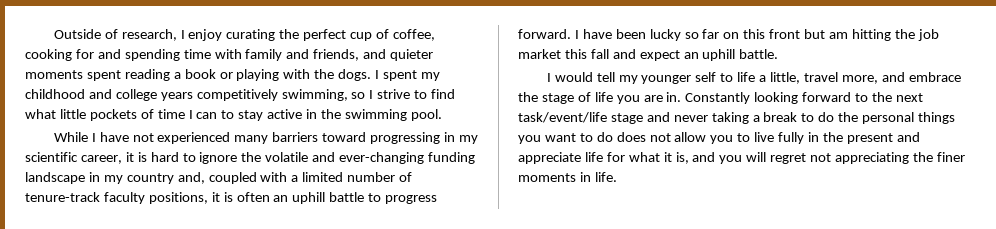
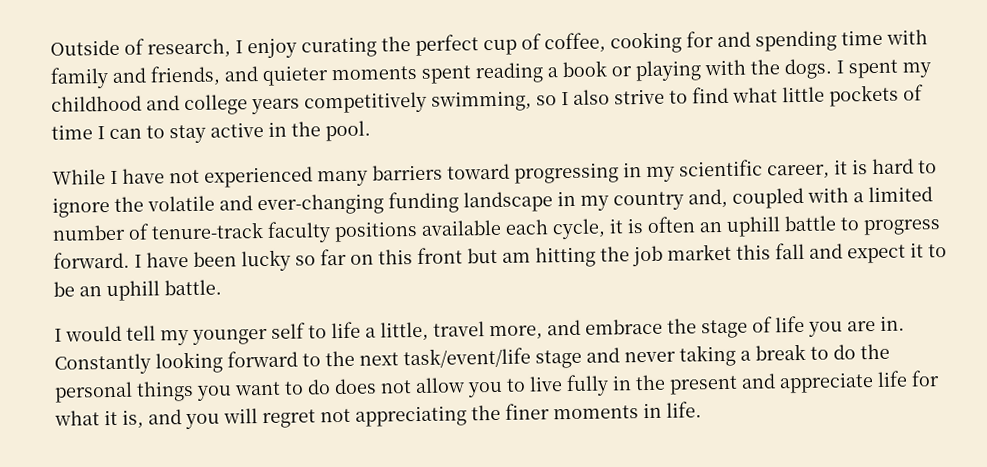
- I spent my childhood and college years competitively swimming, so I strive to find what little pockets of time I can to stay active in the swimming pool.
+ I spent my childhood and college years competitively swimming, so I also strive to find what little pockets of time I can to stay active in the pool.
- While I have not experienced many barriers toward progressing in my scientific career, it is hard to ignore the volatile and ever-changing funding landscape in my country and, coupled with a limited number of tenure-track faculty positions, it is often an uphill battle to progress forward.
+ While I have not experienced many barriers toward progressing in my scientific career, it is hard to ignore the volatile and ever-changing funding landscape in my country and, coupled with a limited number of tenure-track faculty positions available each cycle, it is often an uphill battle to progress forward.
- I have been lucky so far on this front but am hitting the job market this fall and expect an uphill battle.
+ I have been lucky so far on this front but am hitting the job market this fall and expect it to be an uphill battle.

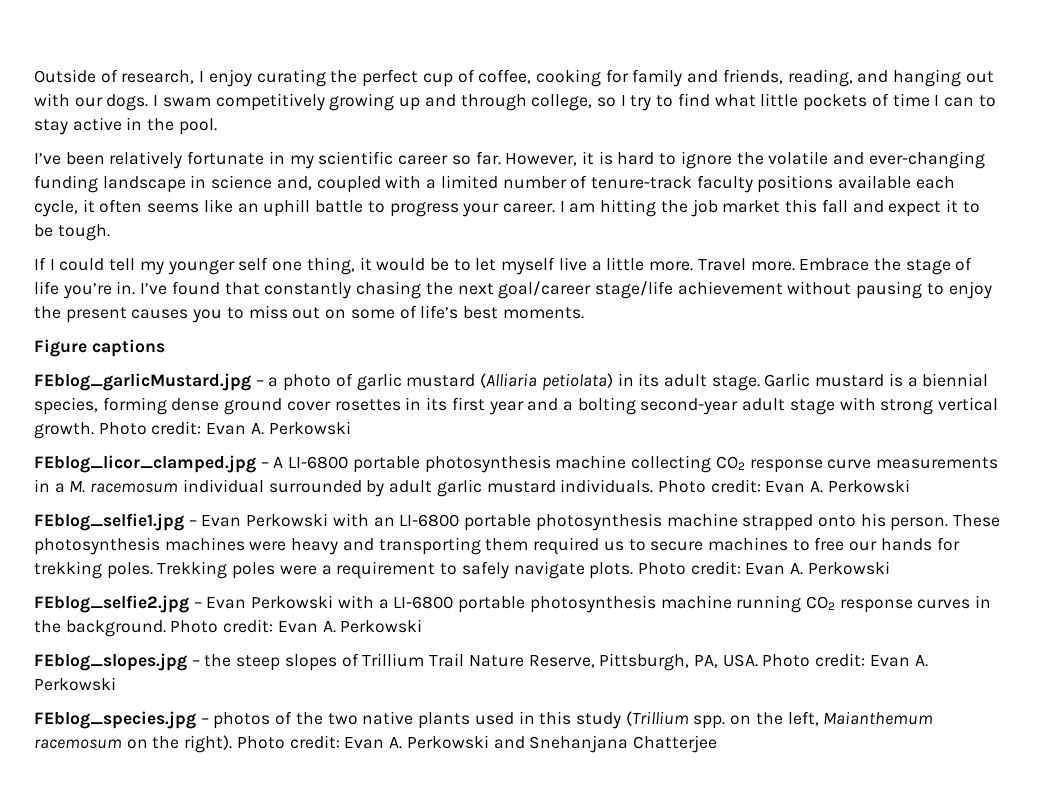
- Outside of research, I enjoy curating the perfect cup of coffee, cooking for and spending time with family and friends, and quieter moments spent reading a book or playing with the dogs. I spent my childhood and college years competitively swimming, so I also strive to find what little pockets of time I can to stay active in the pool.
+ Outside of research, I enjoy curating the perfect cup of coffee, cooking for family and friends, reading, and hanging out with our dogs. I swam competitively growing up and through college, so I try to find what little pockets of time I can to stay active in the pool.
- While I have not experienced many barriers toward progressing in my scientific career, it is hard to ignore the volatile and ever-changing funding landscape in my country and, coupled with a limited number of tenure-track faculty positions available each cycle, it is often an uphill battle to progress forward. I have been lucky so far on this front but am hitting the job market this fall and expect it to be an uphill battle.
- I would tell my younger self to life a little, travel more, and embrace the stage of life you are in. Constantly looking forward to the next task/event/life stage and never taking a break to do the personal things you want to do does not allow you to live fully in the present and appreciate life for what it is, and you will regret not appreciating the finer moments in life.
+ I’ve been relatively fortunate in my scientific career so far. However, it is hard to ignore the volatile and ever-changing funding landscape in science and, coupled with a limited number of tenure-track faculty positions available each cycle, it often seems like an uphill battle to progress your career. I am hitting the job market this fall and expect it to be tough.
+ If I could tell my younger self one thing, it would be to let myself live a little more. Travel more. Embrace the stage of life you’re in. I’ve found that constantly chasing the next goal/career stage/life achievement without pausing to enjoy the present causes you to miss out on some of life’s best moments.
+ Figure captions
+ FEblog_garlicMustard.jpg – a photo of garlic mustard (Alliaria petiolata) in its adult stage. Garlic mustard is a biennial species, forming dense ground cover rosettes in its first year and a bolting second-year adult stage with strong vertical growth. Photo credit: Evan A. Perkowski
+ FEblog_licor_clamped.jpg – A LI-6800 portable photosynthesis machine collecting CO2 response curve measurements in a M. racemosum individual surrounded by adult garlic mustard individuals. Photo credit: Evan A. Perkowski
+ FEblog_selfie1.jpg – Evan Perkowski with an LI-6800 portable photosynthesis machine strapped onto his person. These photosynthesis machines were heavy and transporting them required us to secure machines to free our hands for trekking poles. Trekking poles were a requirement to safely navigate plots. Photo credit: Evan A. Perkowski
+ FEblog_selfie2.jpg – Evan Perkowski with a LI-6800 portable photosynthesis machine running CO2 response curves in the background. Photo credit: Evan A. Perkowski
+ FEblog_slopes.jpg – the steep slopes of Trillium Trail Nature Reserve, Pittsburgh, PA, USA. Photo credit: Evan A. Perkowski
+ FEblog_species.jpg – photos of the two native plants used in this study (Trillium spp. on the left, Maianthemum racemosum on the right). Photo credit: Evan A. Perkowski and Snehanjana Chatterjee

